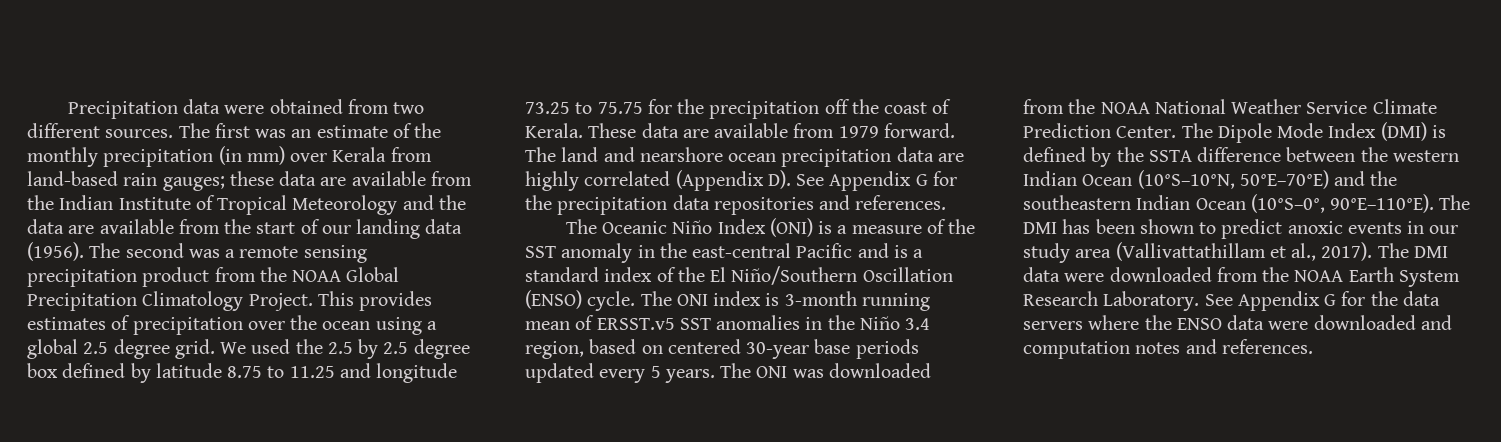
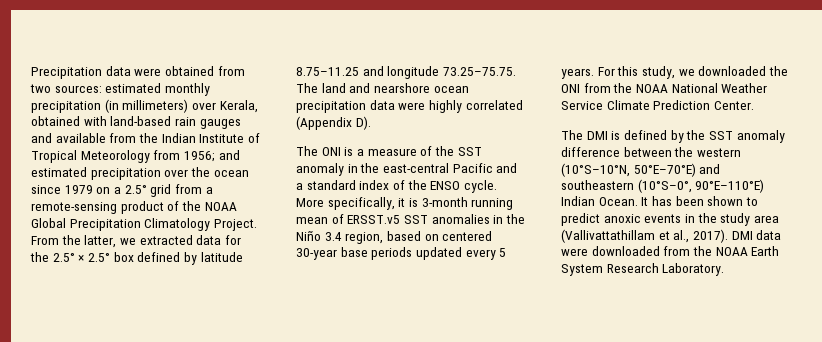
- Precipitation data were obtained from two different sources. The first was an estimate of the monthly precipitation (in mm) over Kerala from land-based rain gauges; these data are available from the Indian Institute of Tropical Meteorology and the data are available from the start of our landing data (1956). The second was a remote sensing precipitation product from the NOAA Global Precipitation Climatology Project.
+ Precipitation data were obtained from two sources: estimated monthly precipitation (in millimeters) over Kerala, obtained with land-based rain gauges and available from the Indian Institute of Tropical Meteorology from 1956; and estimated precipitation over the ocean since 1979 on a 2.5° grid from a remote-sensing product of the NOAA Global Precipitation Climatology Project.
- This provides estimates of precipitation over the ocean using a global 2.5 degree grid. We used the 2.5 by 2.5 degree box defined by latitude 8.75 to 11.25 and longitude 73.25 to 75.75 for the precipitation off the coast of Kerala. These data are available from 1979 forward. The land and nearshore ocean precipitation data are highly correlated (Appendix D). See Appendix G for the precipitation data repositories and references.
- The Oceanic Niño Index (ONI) is a measure of the SST anomaly in the east-central Pacific and is a standard index of the El Niño/Southern Oscillation (ENSO) cycle. The ONI index is 3-month running mean of ERSST.v5 SST anomalies in the Niño 3.4 region, based on centered 30-year base periods updated every 5 years.
+ From the latter, we extracted data for the 2.5° × 2.5° box defined by latitude 8.75–11.25 and longitude 73.25–75.75. The land and nearshore ocean precipitation data were highly correlated (Appendix D).
+ The ONI is a measure of the SST anomaly in the east-central Pacific and a standard index of the ENSO cycle. More specifically, it is 3-month running mean of ERSST.v5 SST anomalies in the Niño 3.4 region, based on centered 30-year base periods updated every 5 years.
- The ONI was downloaded from the NOAA National Weather Service Climate Prediction Center. The Dipole Mode Index (DMI) is defined by the SSTA difference between the western Indian Ocean (10°S–10°N, 50°E–70°E) and the southeastern Indian Ocean (10°S–0°, 90°E–110°E). The DMI has been shown to predict anoxic events in our study area (Vallivattathillam et al., 2017).
+ For this study, we downloaded the ONI from the NOAA National Weather Service Climate Prediction Center.
+ The DMI is defined by the SST anomaly difference between the western (10°S–10°N, 50°E–70°E) and southeastern (10°S–0°, 90°E–110°E) Indian Ocean. It has been shown to predict anoxic events in the study area (Vallivattathillam et al., 2017).
- The DMI data were downloaded from the NOAA Earth System Research Laboratory. See Appendix G for the data servers where the ENSO data were downloaded and computation notes and references.
+ DMI data were downloaded from the NOAA Earth System Research Laboratory.

